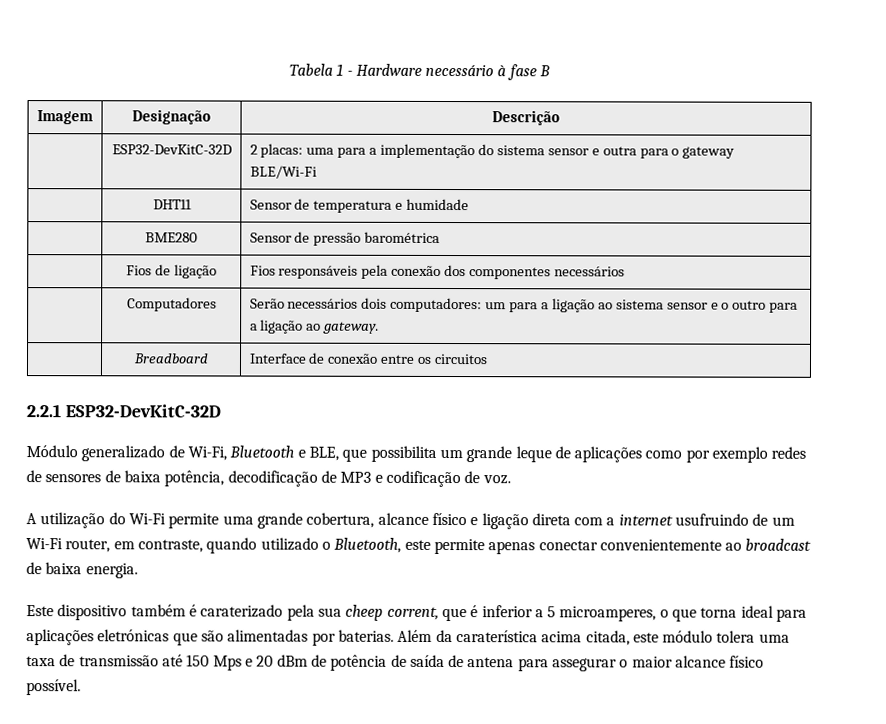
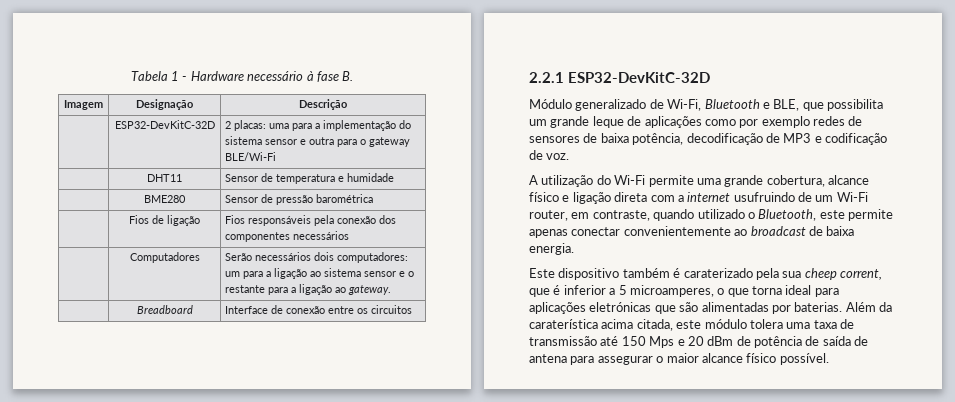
- Tabela 1 - Hardware necessário à fase B
+ Tabela 1 - Hardware necessário à fase B.
- | Computadores | Serão necessários dois computadores: um para a ligação ao sistema sensor e o outro para a ligação ao gateway.
+ | Computadores | Serão necessários dois computadores: um para a ligação ao sistema sensor e o restante para a ligação ao gateway.

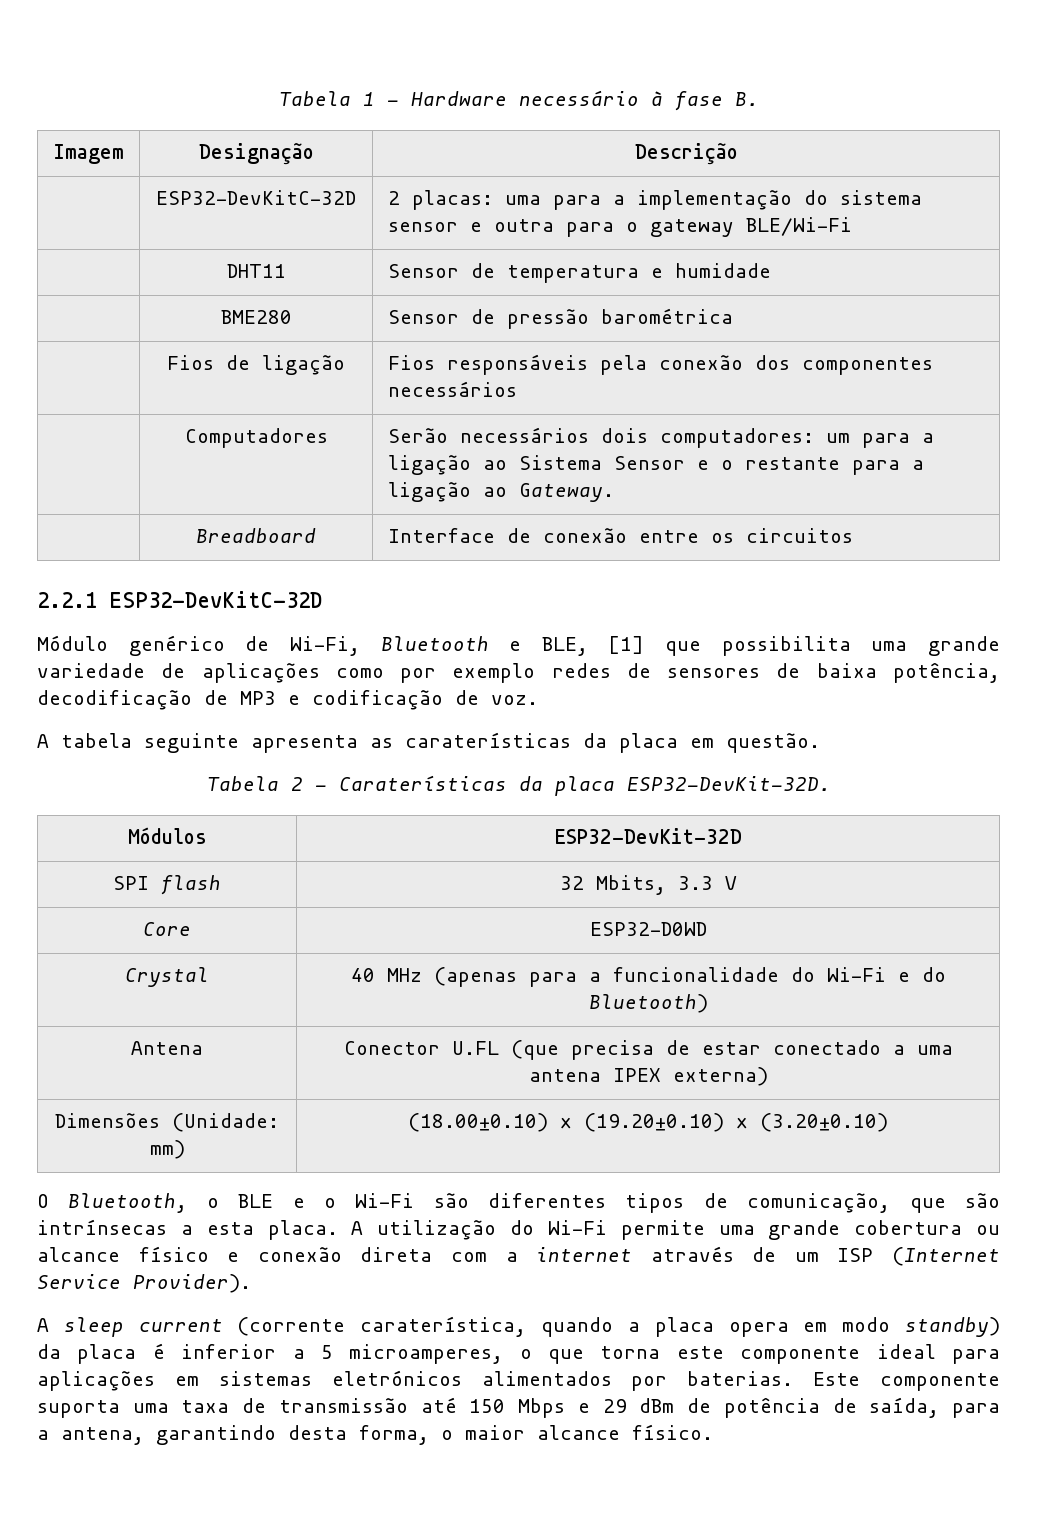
- | Computadores | Serão necessários dois computadores: um para a ligação ao sistema sensor e o restante para a ligação ao gateway.
+ | Computadores | Serão necessários dois computadores: um para a ligação ao Sistema Sensor e o restante para a ligação ao Gateway.
- Módulo generalizado de Wi-Fi, Bluetooth e BLE, que possibilita um grande leque de aplicações como por exemplo redes de sensores de baixa potência, decodificação de MP3 e codificação de voz.
+ Módulo genérico de Wi-Fi, Bluetooth e BLE, [1] que possibilita uma grande variedade de aplicações como por exemplo redes de sensores de baixa potência, decodificação de MP3 e codificação de voz.
- A utilização do Wi-Fi permite uma grande cobertura, alcance físico e ligação direta com a internet usufruindo de um Wi-Fi router, em contraste, quando utilizado o Bluetooth, este permite apenas conectar convenientemente ao broadcast de baixa energia.
- Este dispositivo também é caraterizado pela sua cheep corrent, que é inferior a 5 microamperes, o que torna ideal para aplicações eletrónicas que são alimentadas por baterias. Além da caraterística acima citada, este módulo tolera uma taxa de transmissão até 150 Mps e 20 dBm de potência de saída de antena para assegurar o maior alcance físico possível.
+ A tabela seguinte apresenta as caraterísticas da placa em questão.
+ Tabela 2 - Caraterísticas da placa ESP32-DevKit-32D.
+ Módulos | ESP32-DevKit-32D
+ SPI flash | 32 Mbits, 3.3 V
+ Core | ESP32-D0WD
+ Crystal | 40 MHz (apenas para a funcionalidade do Wi-Fi e do Bluetooth)
+ Antena | Conector U.FL (que precisa de estar conectado a uma antena IPEX externa)
+ Dimensões (Unidade: mm) | (18.00±0.10) × (19.20±0.10) × (3.20±0.10)
+ O Bluetooth, o BLE e o Wi-Fi são diferentes tipos de comunicação, que são intrínsecas a esta placa. A utilização do Wi-Fi permite uma grande cobertura ou alcance físico e conexão direta com a internet através de um ISP (Internet Service Provider).
+ A sleep current (corrente caraterística, quando a placa opera em modo standby) da placa é inferior a 5 microamperes, o que torna este componente ideal para aplicações em sistemas eletrónicos alimentados por baterias. Este componente suporta uma taxa de transmissão até 150 Mbps e 29 dBm de potência de saída, para a antena, garantindo desta forma, o maior alcance físico.

